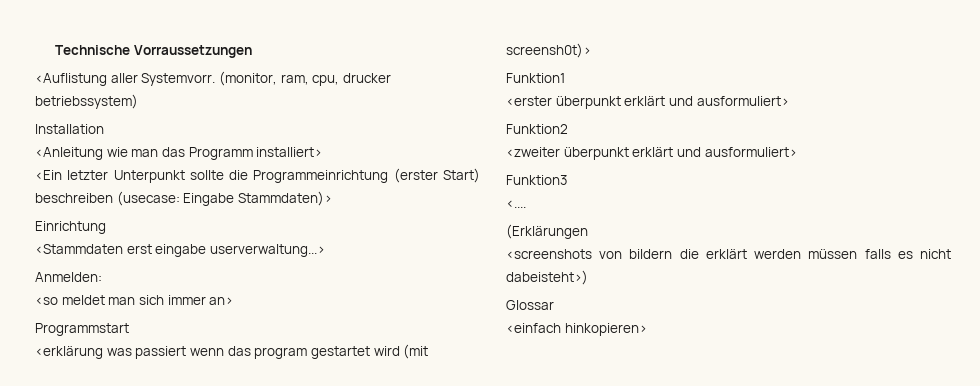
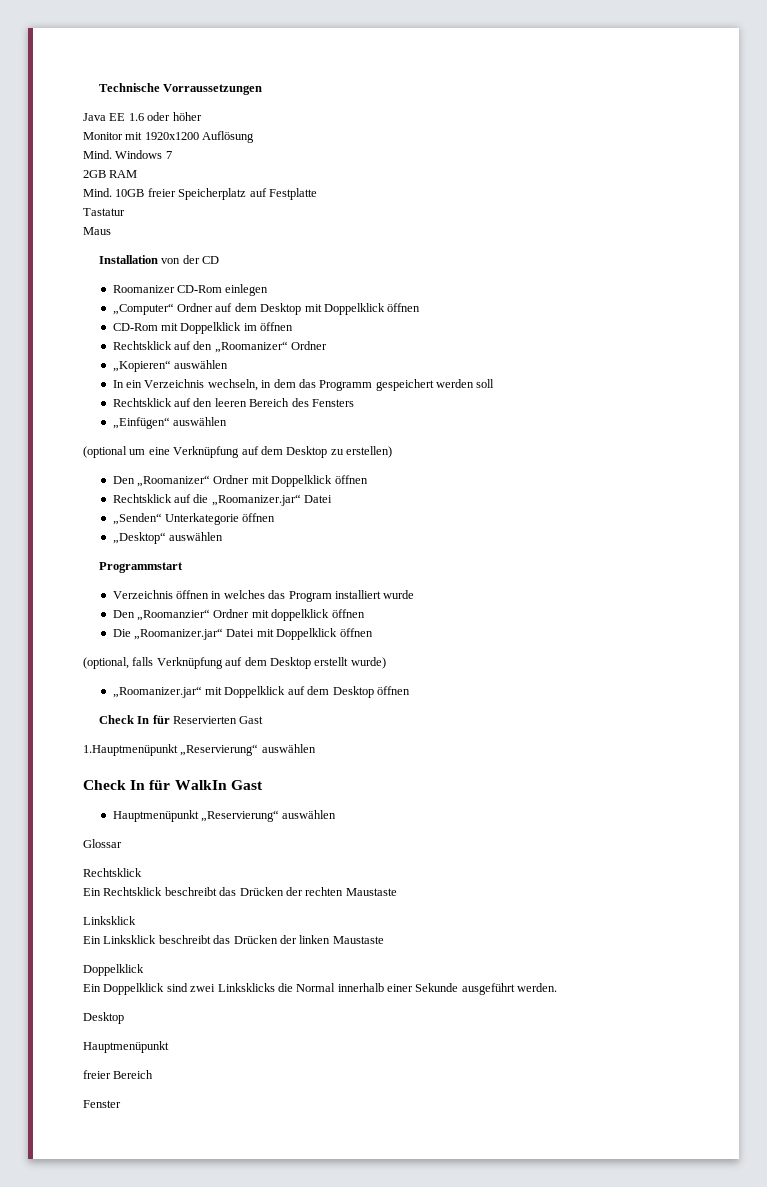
- <Auflistung aller Systemvorr. (monitor, ram, cpu, drucker betriebssystem)
- Installation
- <Anleitung wie man das Programm installiert>
- <Ein letzter Unterpunkt sollte die Programmeinrichtung (erster Start) beschreiben (usecase: Eingabe Stammdaten)>
- Einrichtung
- <Stammdaten erst eingabe userverwaltung...>
- Anmelden:
- <so meldet man sich immer an>
+ Java EE 1.6 oder höher
+ Monitor mit 1920x1200 Auflösung
+ Mind. Windows 7
+ 2GB RAM
+ Mind. 10GB freier Speicherplatz auf Festplatte
+ Tastatur
+ Maus
+ Installation von der CD
+ Roomanizer CD-Rom einlegen
+ „Computer“ Ordner auf dem Desktop mit Doppelklick öffnen
+ CD-Rom mit Doppelklick im öffnen
+ Rechtsklick auf den „Roomanizer“ Ordner
+ „Kopieren“ auswählen
+ In ein Verzeichnis wechseln, in dem das Programm gespeichert werden soll
+ Rechtsklick auf den leeren Bereich des Fensters
+ „Einfügen“ auswählen
+ (optional um eine Verknüpfung auf dem Desktop zu erstellen)
+ Den „Roomanizer“ Ordner mit Doppelklick öffnen
+ Rechtsklick auf die „Roomanizer.jar“ Datei
+ „Senden“ Unterkategorie öffnen
+ „Desktop“ auswählen
  Programmstart
- <erklärung was passiert wenn das program gestartet wird (mit screensh0t)>
- Funktion1
- <erster überpunkt erklärt und ausformuliert>
- Funktion2
- <zweiter überpunkt erklärt und ausformuliert>
- Funktion3
- <....
- (Erklärungen
- <screenshots von bildern die erklärt werden müssen falls es nicht dabeisteht>)
+ Verzeichnis öffnen in welches das Program installiert wurde
+ Den „Roomanzier“ Ordner mit doppelklick öffnen
+ Die „Roomanizer.jar“ Datei mit Doppelklick öffnen
+ (optional, falls Verknüpfung auf dem Desktop erstellt wurde)
+ „Roomanizer.jar“ mit Doppelklick auf dem Desktop öffnen
+ Check In für Reservierten Gast
+ 1.Hauptmenüpunkt „Reservierung“ auswählen
+ Check In für WalkIn Gast
+ Hauptmenüpunkt „Reservierung“ auswählen
  Glossar
- <einfach hinkopieren>
+ Rechtsklick
+ Ein Rechtsklick beschreibt das Drücken der rechten Maustaste
+ Linksklick
+ Ein Linksklick beschreibt das Drücken der linken Maustaste
+ Doppelklick
+ Ein Doppelklick sind zwei Linksklicks die Normal innerhalb einer Sekunde ausgeführt werden.
+ Desktop
+ Hauptmenüpunkt
+ freier Bereich
+ Fenster

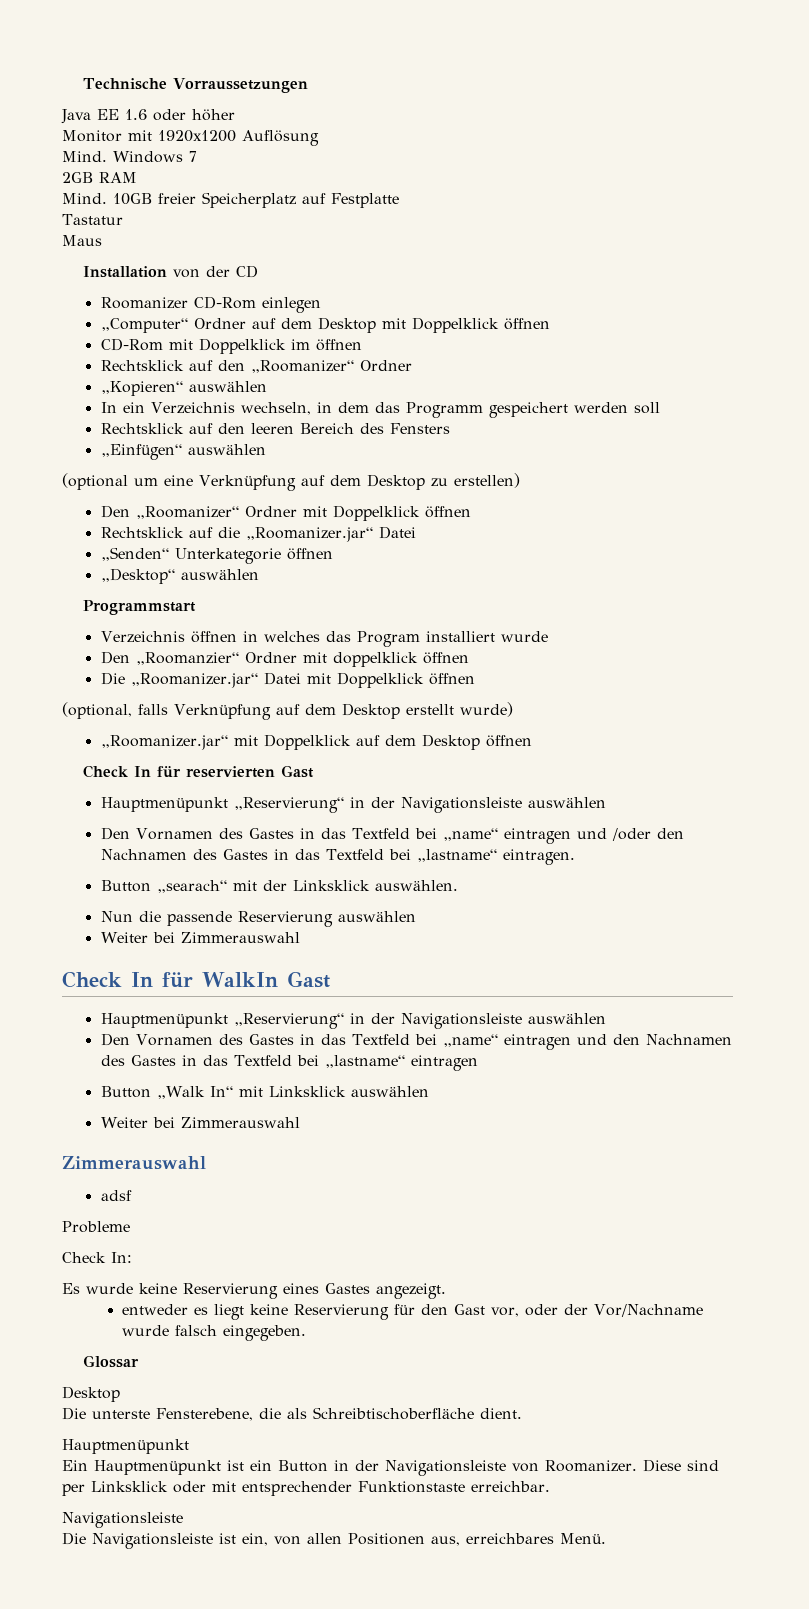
- Check In für Reservierten Gast
- 1.Hauptmenüpunkt „Reservierung“ auswählen
+ Check In für reservierten Gast
+ Hauptmenüpunkt „Reservierung“ in der Navigationsleiste auswählen
+ Den Vornamen des Gastes in das Textfeld bei „name“ eintragen und /oder den Nachnamen des Gastes in das Textfeld bei „lastname“ eintragen.
+ Button „searach“ mit der Linksklick auswählen.
+ Nun die passende Reservierung auswählen
+ Weiter bei Zimmerauswahl
  Check In für WalkIn Gast
- Hauptmenüpunkt „Reservierung“ auswählen
+ Hauptmenüpunkt „Reservierung“ in der Navigationsleiste auswählen
+ Den Vornamen des Gastes in das Textfeld bei „name“ eintragen und den Nachnamen des Gastes in das Textfeld bei „lastname“ eintragen
+ Button „Walk In“ mit Linksklick auswählen
+ Weiter bei Zimmerauswahl
+ Zimmerauswahl
+ adsf
+ Probleme
+ Check In:
+ Es wurde keine Reservierung eines Gastes angezeigt.
+ entweder es liegt keine Reservierung für den Gast vor, oder der Vor/Nachname wurde falsch eingegeben.
  Glossar
- Rechtsklick
- Ein Rechtsklick beschreibt das Drücken der rechten Maustaste
- Linksklick
- Ein Linksklick beschreibt das Drücken der linken Maustaste
- Doppelklick
- Ein Doppelklick sind zwei Linksklicks die Normal innerhalb einer Sekunde ausgeführt werden.
  Desktop
+ Die unterste Fensterebene, die als Schreibtischoberfläche dient.
  Hauptmenüpunkt
- freier Bereich
- Fenster
+ Ein Hauptmenüpunkt ist ein Button in der Navigationsleiste von Roomanizer. Diese sind per Linksklick oder mit entsprechender Funktionstaste erreichbar.
+ Navigationsleiste
+ Die Navigationsleiste ist ein, von allen Positionen aus, erreichbares Menü.

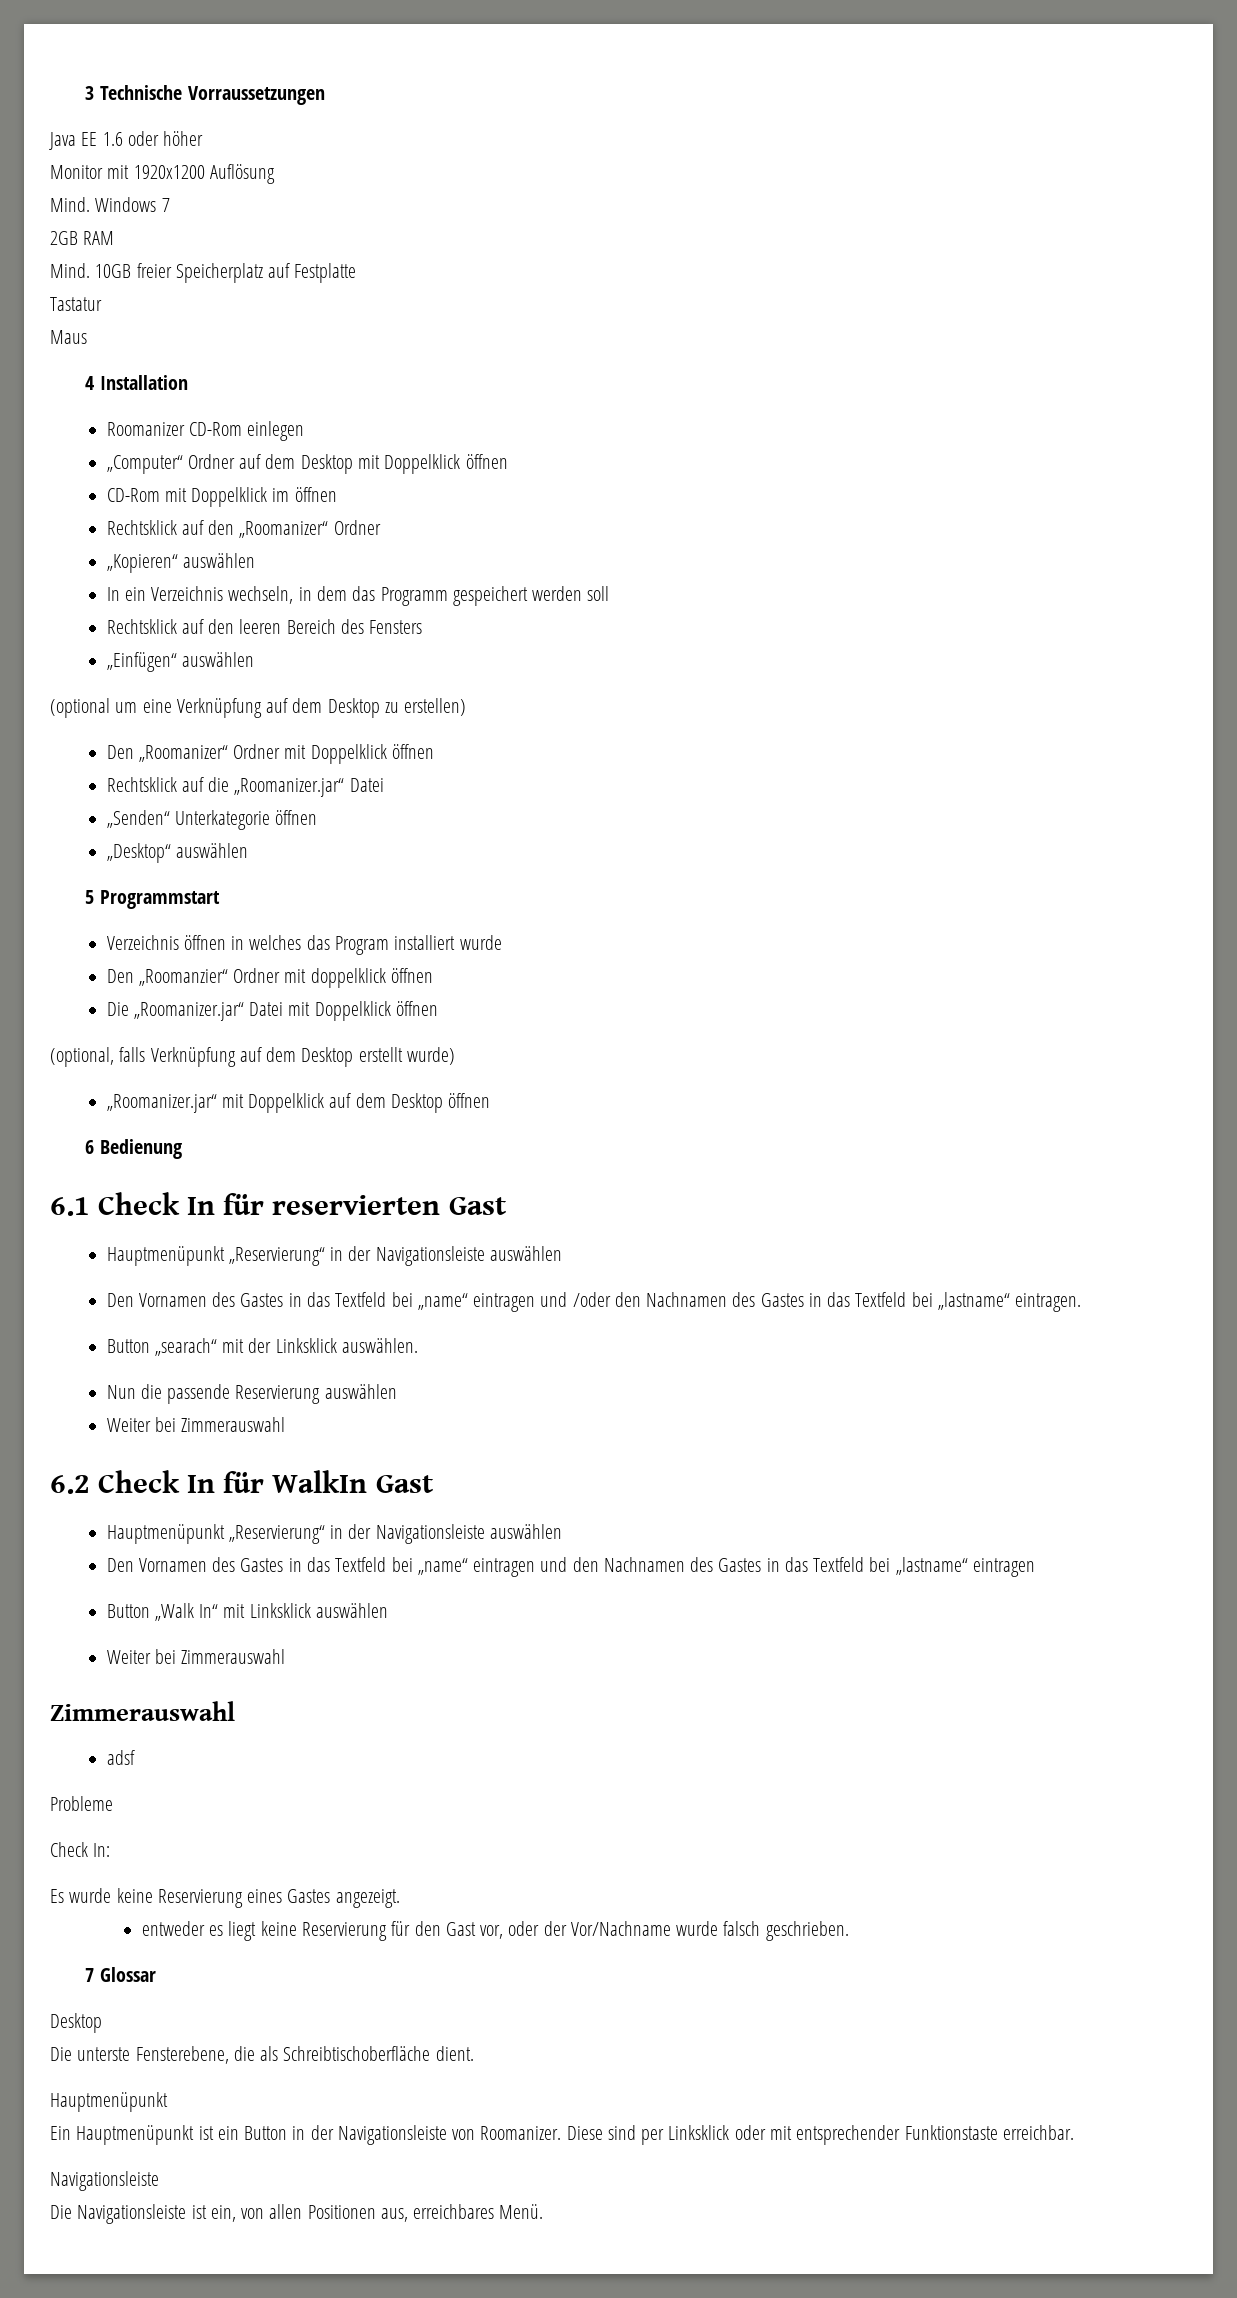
- Technische Vorraussetzungen
+ 3 Technische Vorraussetzungen
- Installation von der CD
+ 4 Installation
- Programmstart
+ 5 Programmstart
- Check In für reservierten Gast
+ 6 Bedienung
+ 6.1 Check In für reservierten Gast
- Check In für WalkIn Gast
+ 6.2 Check In für WalkIn Gast
- entweder es liegt keine Reservierung für den Gast vor, oder der Vor/Nachname wurde falsch eingegeben.
- Glossar
+ entweder es liegt keine Reservierung für den Gast vor, oder der Vor/Nachname wurde falsch geschrieben.
+ 7 Glossar

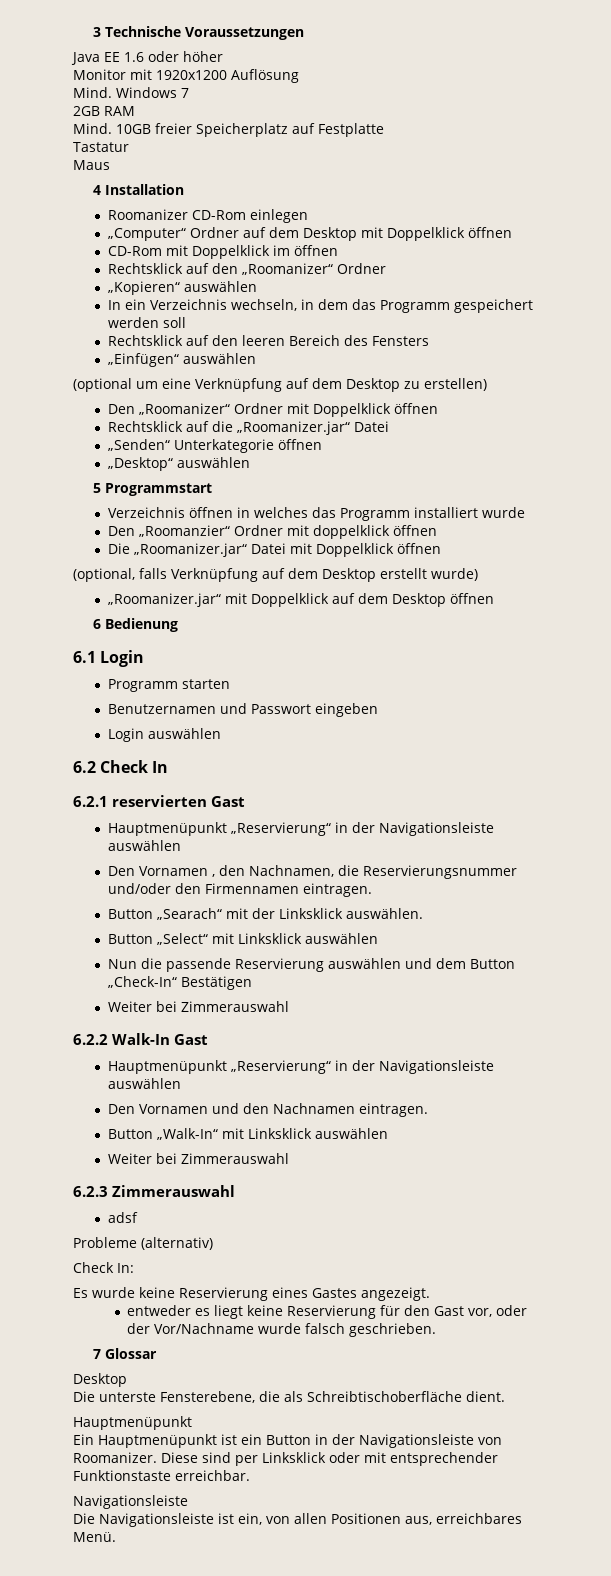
- 3 Technische Vorraussetzungen
+ 3 Technische Voraussetzungen
- Verzeichnis öffnen in welches das Program installiert wurde
+ Verzeichnis öffnen in welches das Programm installiert wurde
- 6.1 Check In für reservierten Gast
+ 6.1 Login
+ Programm starten
+ Benutzernamen und Passwort eingeben
+ Login auswählen
+ 6.2 Check In
+ 6.2.1 reservierten Gast
- Den Vornamen des Gastes in das Textfeld bei „name“ eintragen und /oder den Nachnamen des Gastes in das Textfeld bei „lastname“ eintragen.
- Button „searach“ mit der Linksklick auswählen.
+ Den Vornamen , den Nachnamen, die Reservierungsnummer und/oder den Firmennamen eintragen.
+ Button „Searach“ mit der Linksklick auswählen.
+ Button „Select“ mit Linksklick auswählen
- Nun die passende Reservierung auswählen
+ Nun die passende Reservierung auswählen und dem Button „Check-In“ Bestätigen
  Weiter bei Zimmerauswahl
- 6.2 Check In für WalkIn Gast
+ 6.2.2 Walk-In Gast
  Hauptmenüpunkt „Reservierung“ in der Navigationsleiste auswählen
- Den Vornamen des Gastes in das Textfeld bei „name“ eintragen und den Nachnamen des Gastes in das Textfeld bei „lastname“ eintragen
- Button „Walk In“ mit Linksklick auswählen
+ Den Vornamen und den Nachnamen eintragen.
+ Button „Walk-In“ mit Linksklick auswählen
  Weiter bei Zimmerauswahl
- Zimmerauswahl
+ 6.2.3 Zimmerauswahl
- Probleme
+ Probleme (alternativ)

